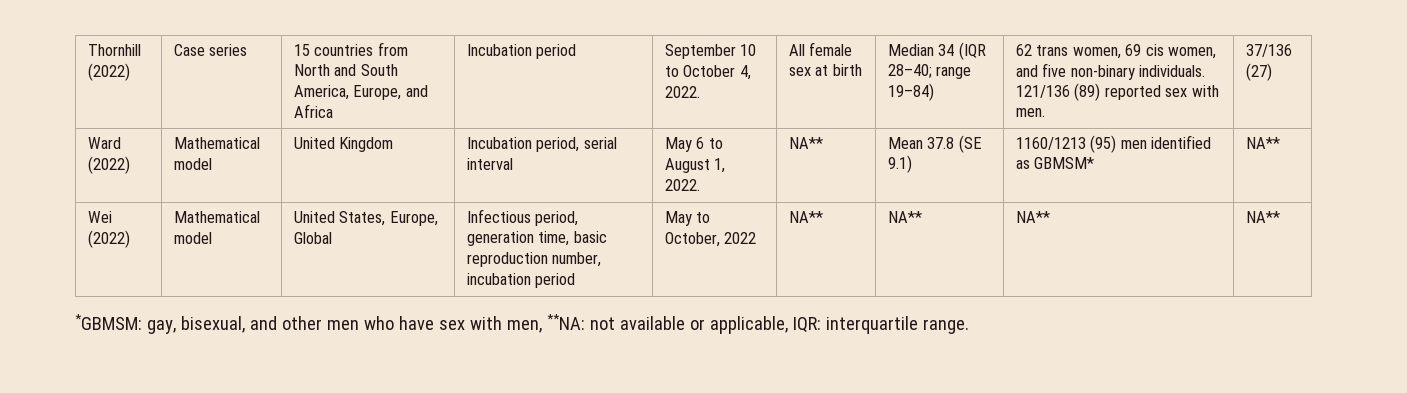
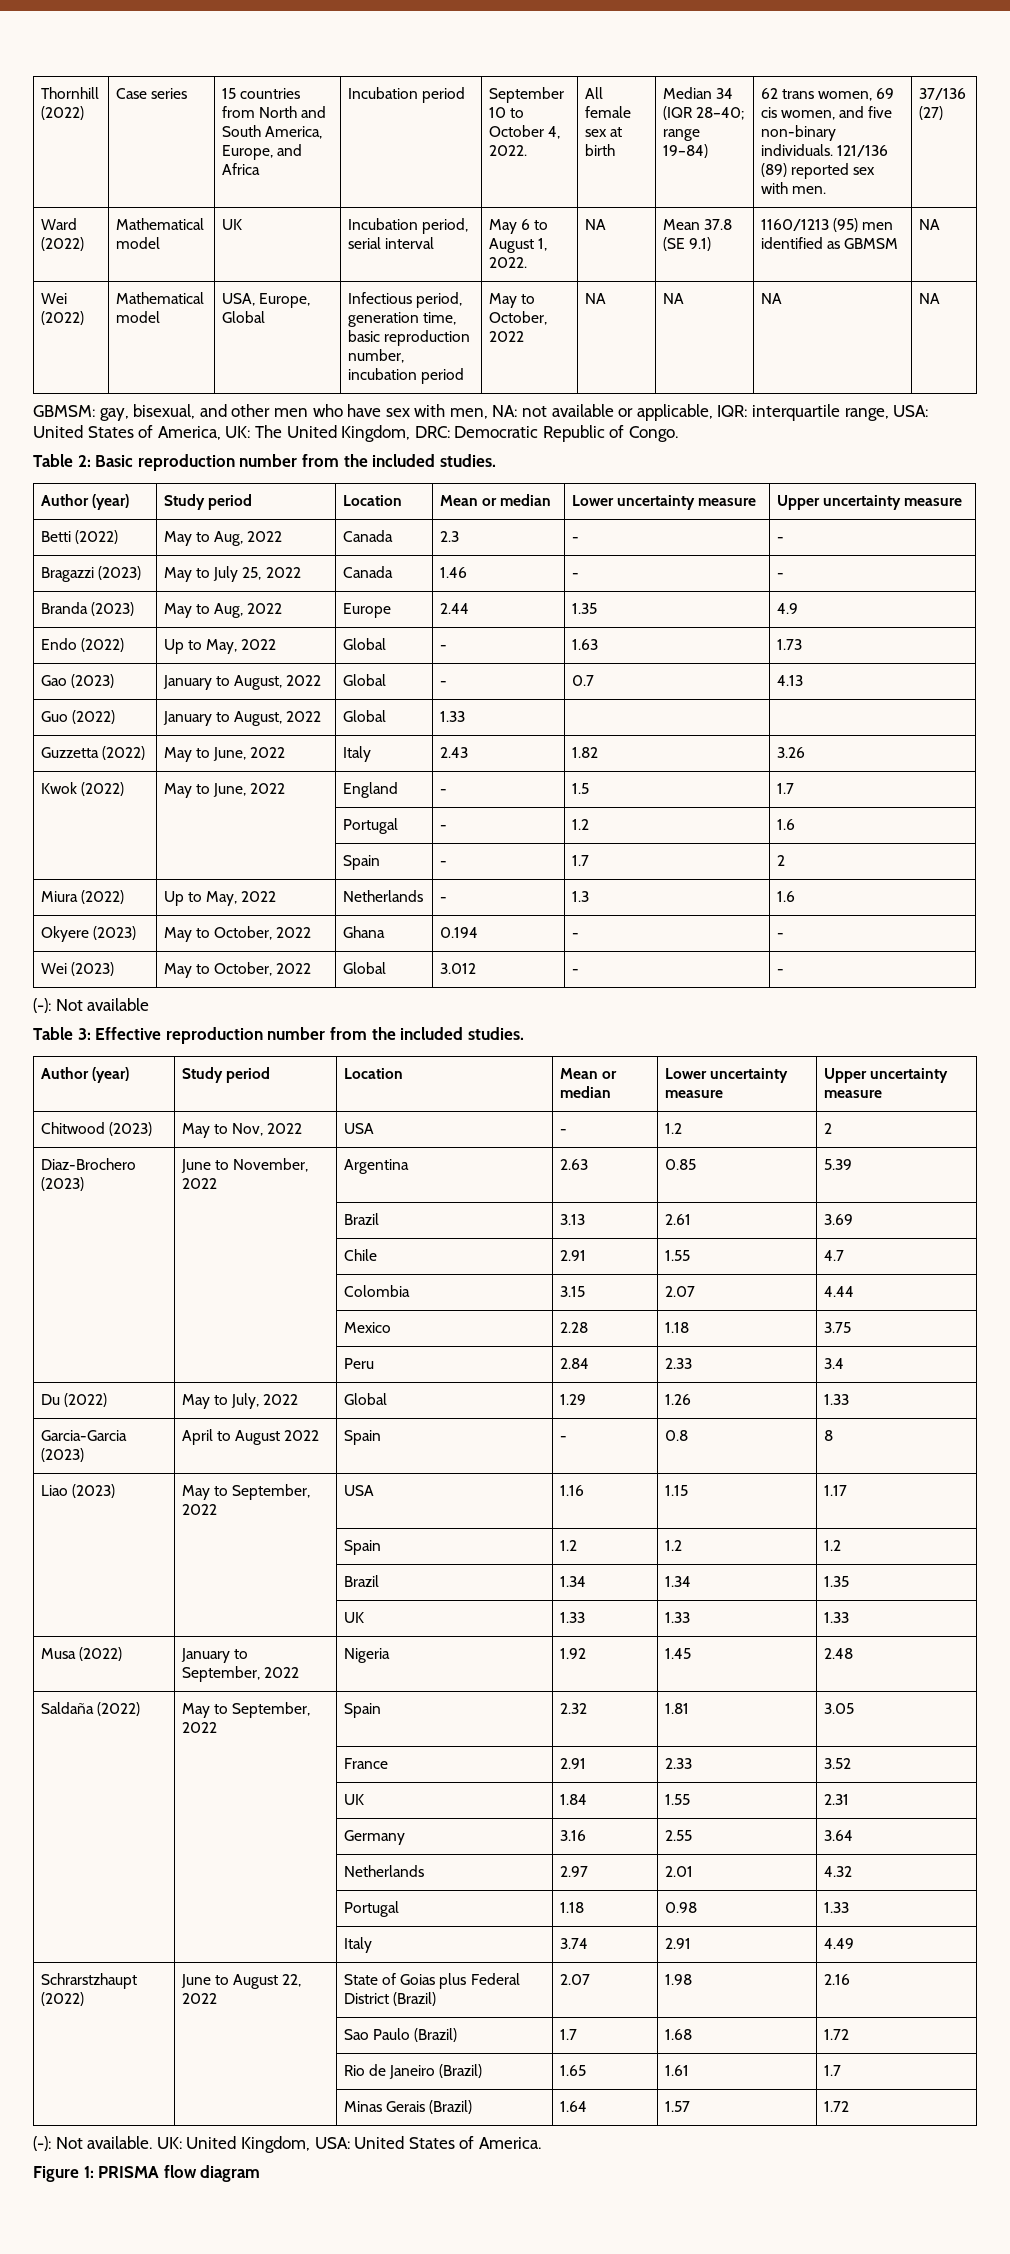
- Ward (2022) | Mathematical model | United Kingdom | Incubation period, serial interval | May 6 to August 1, 2022. | NA** | Mean 37.8 (SE 9.1) | 1160/1213 (95) men identified as GBMSM* | NA**
+ Ward (2022) | Mathematical model | UK | Incubation period, serial interval | May 6 to August 1, 2022. | NA | Mean 37.8 (SE 9.1) | 1160/1213 (95) men identified as GBMSM | NA
- Wei (2022) | Mathematical model | United States, Europe, Global | Infectious period, generation time, basic reproduction number, incubation period | May to October, 2022 | NA** | NA** | NA** | NA**
- *GBMSM: gay, bisexual, and other men who have sex with men, **NA: not available or applicable, IQR: interquartile range.
+ Wei (2022) | Mathematical model | USA, Europe, Global | Infectious period, generation time, basic reproduction number, incubation period | May to October, 2022 | NA | NA | NA | NA
+ GBMSM: gay, bisexual, and other men who have sex with men, NA: not available or applicable, IQR: interquartile range, USA: United States of America, UK: The United Kingdom, DRC: Democratic Republic of Congo.
+ Table 2: Basic reproduction number from the included studies.
+ Author (year) | Study period | Location | Mean or median | Lower uncertainty measure | Upper uncertainty measure
+ Betti (2022) | May to Aug, 2022 | Canada | 2.3 | - | -
+ Bragazzi (2023) | May to July 25, 2022 | Canada | 1.46 | - | -
+ Branda (2023) | May to Aug, 2022 | Europe | 2.44 | 1.35 | 4.9
+ Endo (2022) | Up to May, 2022 | Global | - | 1.63 | 1.73
+ Gao (2023) | January to August, 2022 | Global | - | 0.7 | 4.13
+ Guo (2022) | January to August, 2022 | Global | 1.33 | |
+ Guzzetta (2022) | May to June, 2022 | Italy | 2.43 | 1.82 | 3.26
+ Kwok (2022) | May to June, 2022 | England | - | 1.5 | 1.7
+ | | Portugal | - | 1.2 | 1.6
+ | | Spain | - | 1.7 | 2
+ Miura (2022) | Up to May, 2022 | Netherlands | - | 1.3 | 1.6
+ Okyere (2023) | May to October, 2022 | Ghana | 0.194 | - | -
+ Wei (2023) | May to October, 2022 | Global | 3.012 | - | -
+ (-): Not available
+ Table 3: Effective reproduction number from the included studies.
+ Author (year) | Study period | Location | Mean or median | Lower uncertainty measure | Upper uncertainty measure
+ Chitwood (2023) | May to Nov, 2022 | USA | - | 1.2 | 2
+ Diaz-Brochero (2023) | June to November, 2022 | Argentina | 2.63 | 0.85 | 5.39
+ | | Brazil | 3.13 | 2.61 | 3.69
+ | | Chile | 2.91 | 1.55 | 4.7
+ | | Colombia | 3.15 | 2.07 | 4.44
+ | | Mexico | 2.28 | 1.18 | 3.75
+ | | Peru | 2.84 | 2.33 | 3.4
+ Du (2022) | May to July, 2022 | Global | 1.29 | 1.26 | 1.33
+ Garcia-Garcia (2023) | April to August 2022 | Spain | - | 0.8 | 8
+ Liao (2023) | May to September, 2022 | USA | 1.16 | 1.15 | 1.17
+ | | Spain | 1.2 | 1.2 | 1.2
+ | | Brazil | 1.34 | 1.34 | 1.35
+ | | UK | 1.33 | 1.33 | 1.33
+ Musa (2022) | January to September, 2022 | Nigeria | 1.92 | 1.45 | 2.48
+ Saldaña (2022) | May to September, 2022 | Spain | 2.32 | 1.81 | 3.05
+ | | France | 2.91 | 2.33 | 3.52
+ | | UK | 1.84 | 1.55 | 2.31
+ | | Germany | 3.16 | 2.55 | 3.64
+ | | Netherlands | 2.97 | 2.01 | 4.32
+ | | Portugal | 1.18 | 0.98 | 1.33
+ | | Italy | 3.74 | 2.91 | 4.49
+ Schrarstzhaupt (2022) | June to August 22, 2022 | State of Goias plus Federal District (Brazil) | 2.07 | 1.98 | 2.16
+ | | Sao Paulo (Brazil) | 1.7 | 1.68 | 1.72
+ | | Rio de Janeiro (Brazil) | 1.65 | 1.61 | 1.7
+ | | Minas Gerais (Brazil) | 1.64 | 1.57 | 1.72
+ (-): Not available. UK: United Kingdom, USA: United States of America.
+ Figure 1: PRISMA flow diagram

